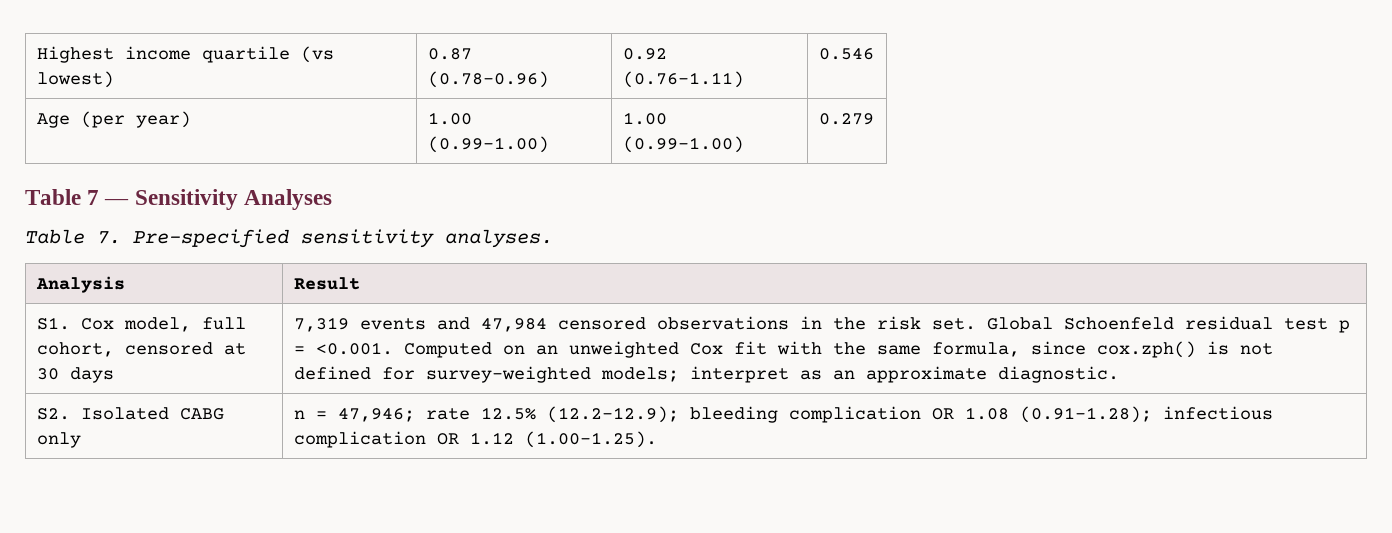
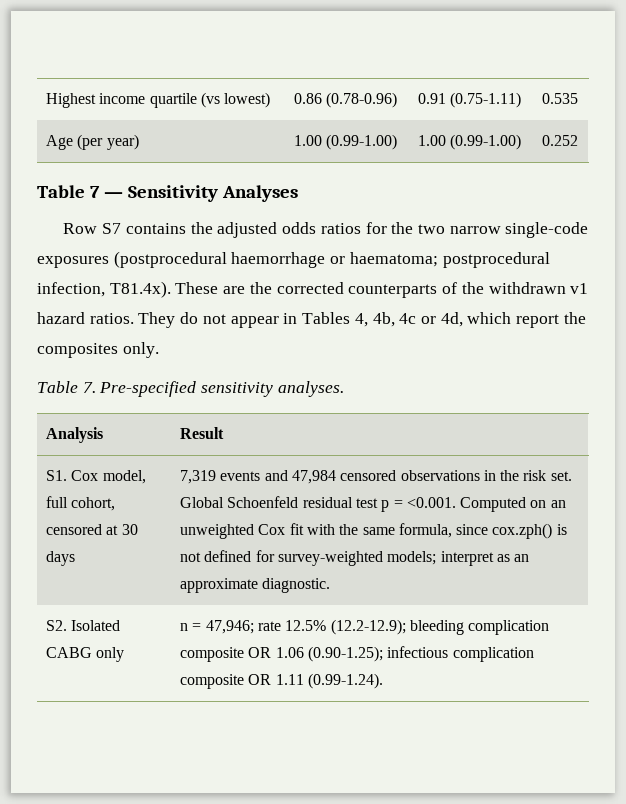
- Highest income quartile (vs lowest) | 0.87 (0.78-0.96) | 0.92 (0.76-1.11) | 0.546
+ Highest income quartile (vs lowest) | 0.86 (0.78-0.96) | 0.91 (0.75-1.11) | 0.535
- Age (per year) | 1.00 (0.99-1.00) | 1.00 (0.99-1.00) | 0.279
+ Age (per year) | 1.00 (0.99-1.00) | 1.00 (0.99-1.00) | 0.252
+ Row S7 contains the adjusted odds ratios for the two narrow single-code exposures (postprocedural haemorrhage or haematoma; postprocedural infection, T81.4x). These are the corrected counterparts of the withdrawn v1 hazard ratios. They do not appear in Tables 4, 4b, 4c or 4d, which report the composites only.
- S2. Isolated CABG only | n = 47,946; rate 12.5% (12.2-12.9); bleeding complication OR 1.08 (0.91-1.28); infectious complication OR 1.12 (1.00-1.25).
+ S2. Isolated CABG only | n = 47,946; rate 12.5% (12.2-12.9); bleeding complication composite OR 1.06 (0.90-1.25); infectious complication composite OR 1.11 (0.99-1.24).

